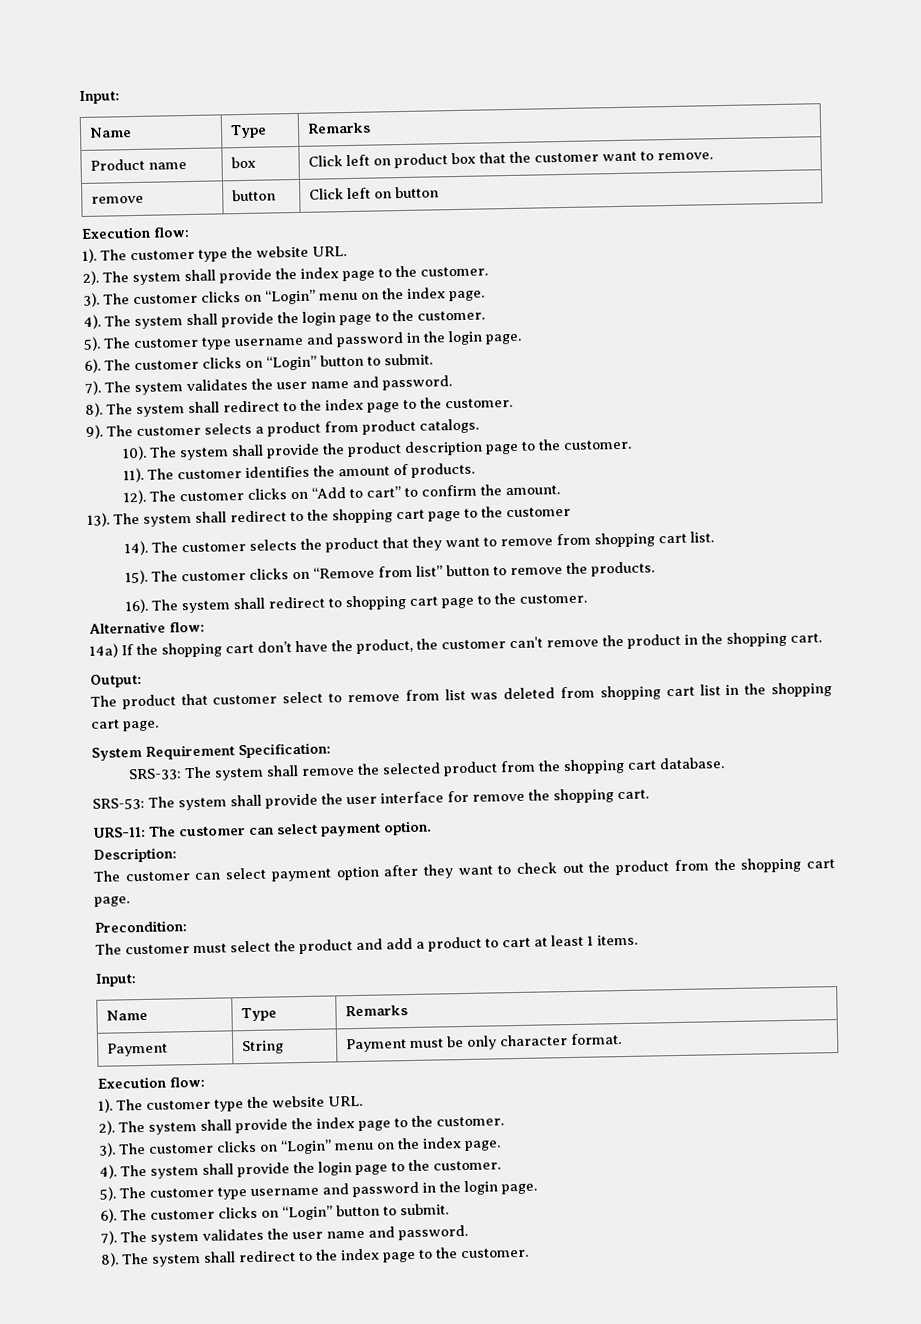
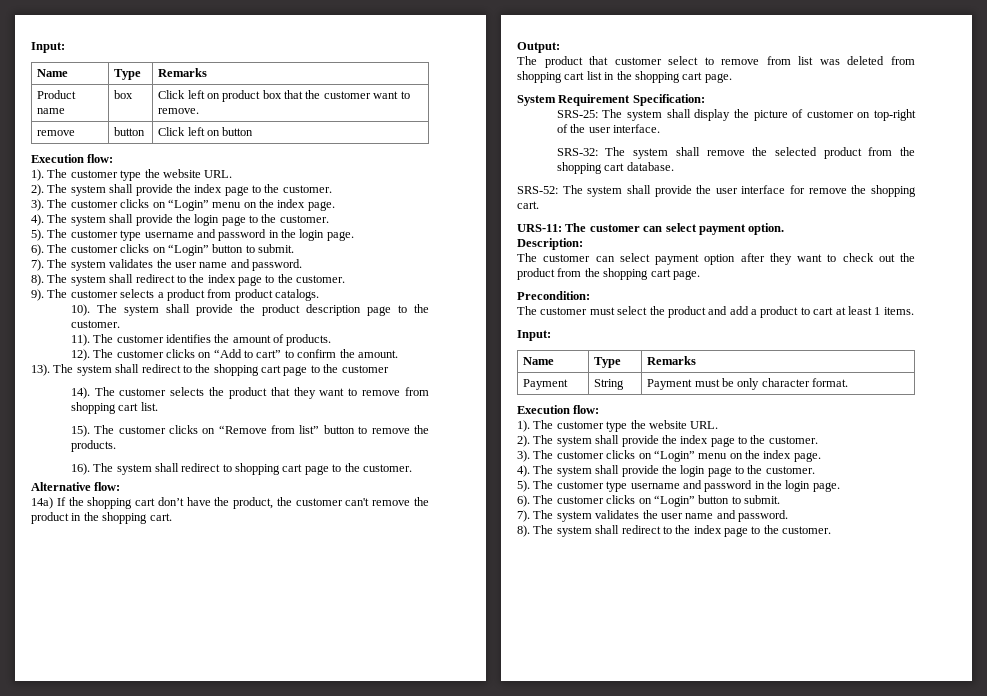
- SRS-33: The system shall remove the selected product from the shopping cart database.
+ SRS-25: The system shall display the picture of customer on top-right of the user interface.
+ SRS-32: The system shall remove the selected product from the shopping cart database.
- SRS-53: The system shall provide the user interface for remove the shopping cart.
+ SRS-52: The system shall provide the user interface for remove the shopping cart.

